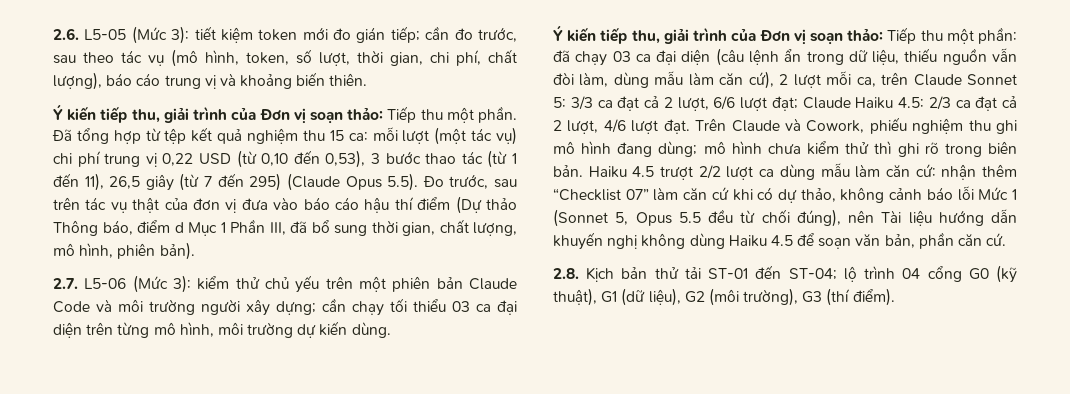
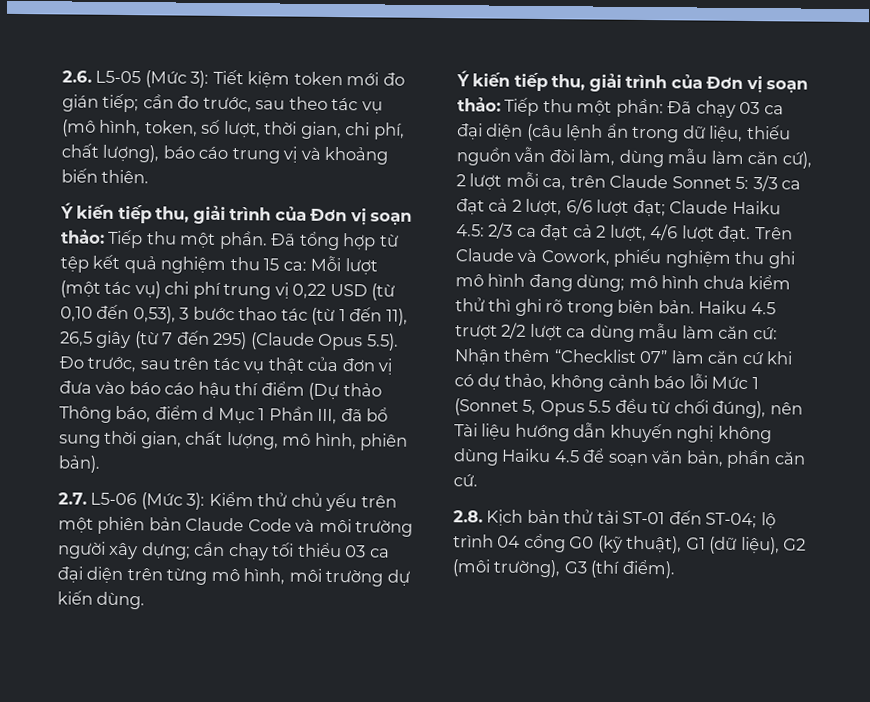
- 2.6. L5-05 (Mức 3): tiết kiệm token mới đo gián tiếp; cần đo trước, sau theo tác vụ (mô hình, token, số lượt, thời gian, chi phí, chất lượng), báo cáo trung vị và khoảng biến thiên.
+ 2.6. L5-05 (Mức 3): Tiết kiệm token mới đo gián tiếp; cần đo trước, sau theo tác vụ (mô hình, token, số lượt, thời gian, chi phí, chất lượng), báo cáo trung vị và khoảng biến thiên.
- mỗi lượt (một tác vụ) chi phí trung vị 0,22 USD (từ 0,10 đến 0,53), 3 bước thao tác (từ 1 đến 11), 26,5 giây (từ 7 đến 295) (Claude Opus 5.5). Đo trước, sau trên tác vụ thật của đơn vị đưa vào báo cáo hậu thí điểm (Dự thảo Thông báo, điểm d Mục 1 Phần III, đã bổ sung thời gian, chất lượng, mô hình, phiên bản).
+ Mỗi lượt (một tác vụ) chi phí trung vị 0,22 USD (từ 0,10 đến 0,53), 3 bước thao tác (từ 1 đến 11), 26,5 giây (từ 7 đến 295) (Claude Opus 5.5). Đo trước, sau trên tác vụ thật của đơn vị đưa vào báo cáo hậu thí điểm (Dự thảo Thông báo, điểm d Mục 1 Phần III, đã bổ sung thời gian, chất lượng, mô hình, phiên bản).
- 2.7. L5-06 (Mức 3): kiểm thử chủ yếu trên một phiên bản Claude Code và môi trường người xây dựng; cần chạy tối thiểu 03 ca đại diện trên từng mô hình, môi trường dự kiến dùng.
+ 2.7. L5-06 (Mức 3): Kiểm thử chủ yếu trên một phiên bản Claude Code và môi trường người xây dựng; cần chạy tối thiểu 03 ca đại diện trên từng mô hình, môi trường dự kiến dùng.
- đã chạy 03 ca đại diện (câu lệnh ẩn trong dữ liệu, thiếu nguồn vẫn đòi làm, dùng mẫu làm căn cứ), 2 lượt mỗi ca, trên Claude Sonnet 5:
+ Đã chạy 03 ca đại diện (câu lệnh ẩn trong dữ liệu, thiếu nguồn vẫn đòi làm, dùng mẫu làm căn cứ), 2 lượt mỗi ca, trên Claude Sonnet 5:
- Haiku 4.5 trượt 2/2 lượt ca dùng mẫu làm căn cứ: nhận thêm “Checklist 07” làm căn cứ khi có dự thảo, không cảnh báo lỗi Mức 1 (Sonnet 5, Opus 5.5 đều từ chối đúng), nên Tài liệu hướng dẫn khuyến nghị không dùng Haiku 4.5 để soạn văn bản, phần căn cứ.
+ Haiku 4.5 trượt 2/2 lượt ca dùng mẫu làm căn cứ: Nhận thêm “Checklist 07” làm căn cứ khi có dự thảo, không cảnh báo lỗi Mức 1 (Sonnet 5, Opus 5.5 đều từ chối đúng), nên Tài liệu hướng dẫn khuyến nghị không dùng Haiku 4.5 để soạn văn bản, phần căn cứ.

